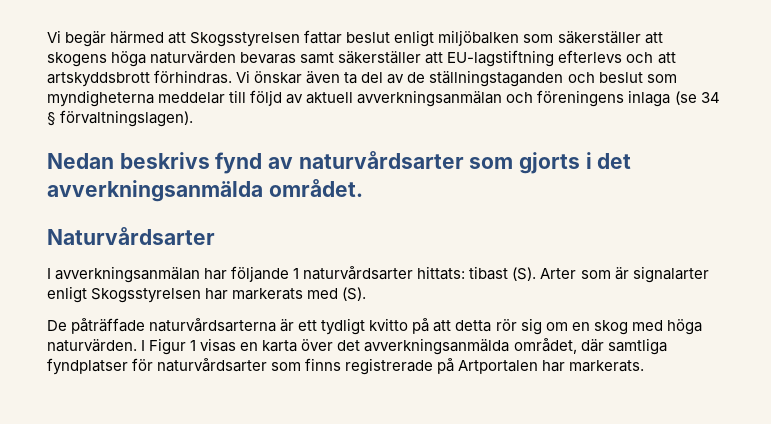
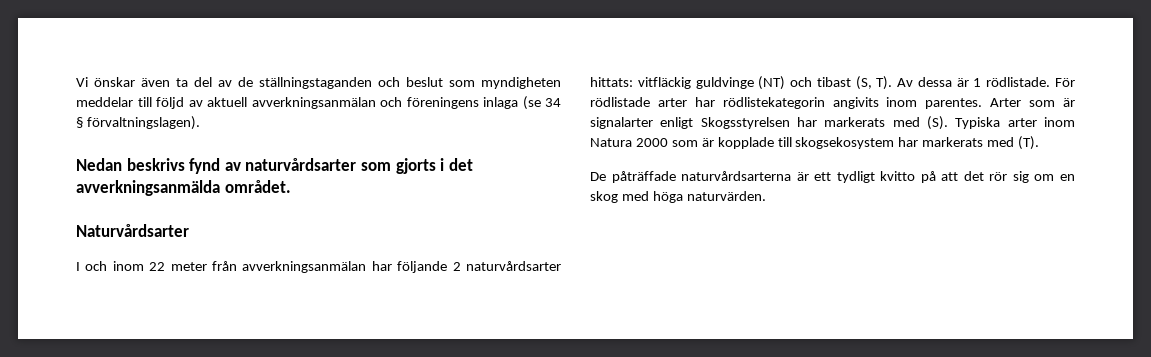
- Vi begär härmed att Skogsstyrelsen fattar beslut enligt miljöbalken som säkerställer att skogens höga naturvärden bevaras samt säkerställer att EU-lagstiftning efterlevs och att artskyddsbrott förhindras. Vi önskar även ta del av de ställningstaganden och beslut som myndigheterna meddelar till följd av aktuell avverkningsanmälan och föreningens inlaga (se 34 § förvaltningslagen).
+ Vi önskar även ta del av de ställningstaganden och beslut som myndigheten meddelar till följd av aktuell avverkningsanmälan och föreningens inlaga (se 34 § förvaltningslagen).
- I avverkningsanmälan har följande 1 naturvårdsarter hittats: tibast (S). Arter som är signalarter enligt Skogsstyrelsen har markerats med (S).
+ I och inom 22 meter från avverkningsanmälan har följande 2 naturvårdsarter hittats: vitfläckig guldvinge (NT) och tibast (S, T). Av dessa är 1 rödlistade. För rödlistade arter har rödlistekategorin angivits inom parentes. Arter som är signalarter enligt Skogsstyrelsen har markerats med (S). Typiska arter inom Natura 2000 som är kopplade till skogsekosystem har markerats med (T).
- De påträffade naturvårdsarterna är ett tydligt kvitto på att detta rör sig om en skog med höga naturvärden. I Figur 1 visas en karta över det avverkningsanmälda området, där samtliga fyndplatser för naturvårdsarter som finns registrerade på Artportalen har markerats.
+ De påträffade naturvårdsarterna är ett tydligt kvitto på att det rör sig om en skog med höga naturvärden.

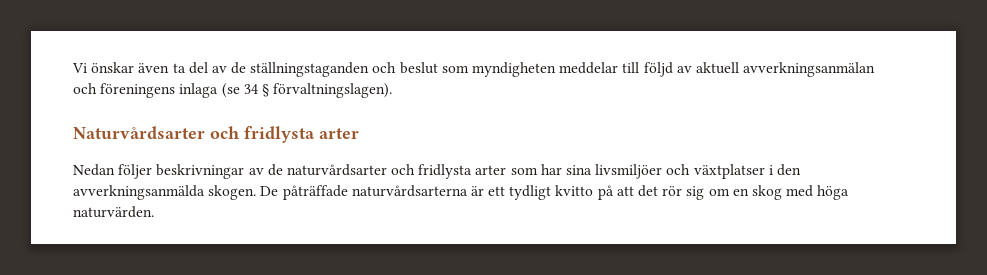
- Nedan beskrivs fynd av naturvårdsarter som gjorts i det avverkningsanmälda området.
- Naturvårdsarter
- I och inom 22 meter från avverkningsanmälan har följande 2 naturvårdsarter hittats: vitfläckig guldvinge (NT) och tibast (S, T). Av dessa är 1 rödlistade. För rödlistade arter har rödlistekategorin angivits inom parentes. Arter som är signalarter enligt Skogsstyrelsen har markerats med (S). Typiska arter inom Natura 2000 som är kopplade till skogsekosystem har markerats med (T).
- De påträffade naturvårdsarterna är ett tydligt kvitto på att det rör sig om en skog med höga naturvärden.
+ Naturvårdsarter och fridlysta arter
+ Nedan följer beskrivningar av de naturvårdsarter och fridlysta arter som har sina livsmiljöer och växtplatser i den avverkningsanmälda skogen. De påträffade naturvårdsarterna är ett tydligt kvitto på att det rör sig om en skog med höga naturvärden.

